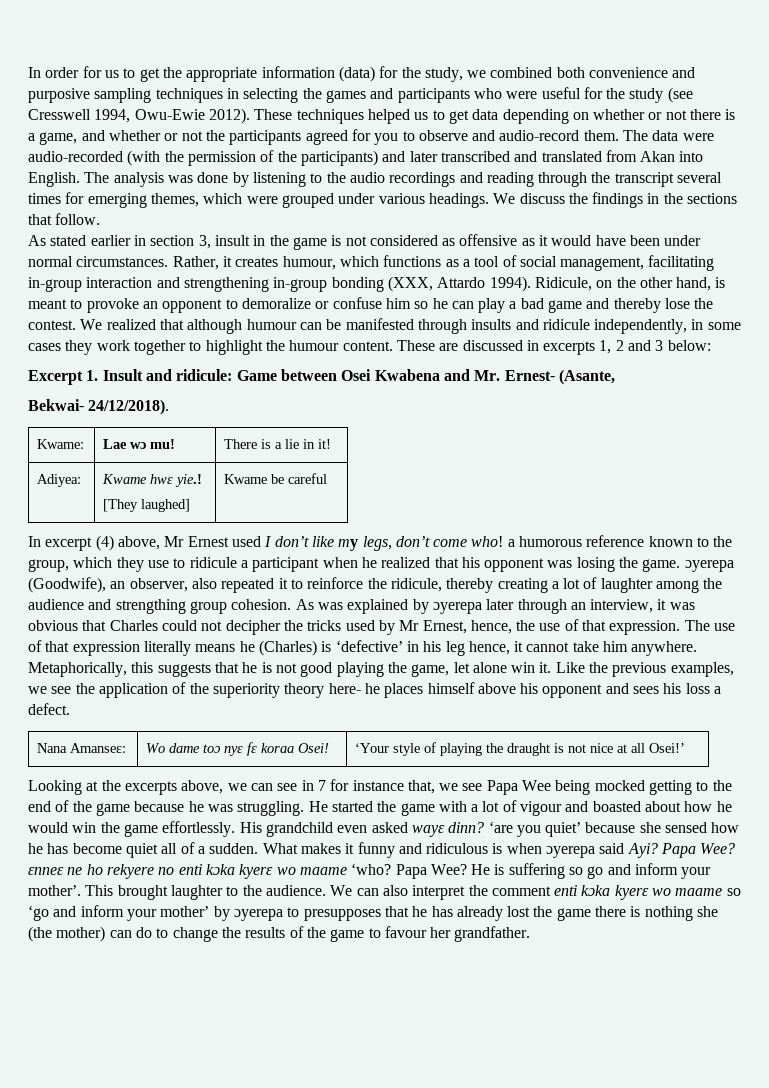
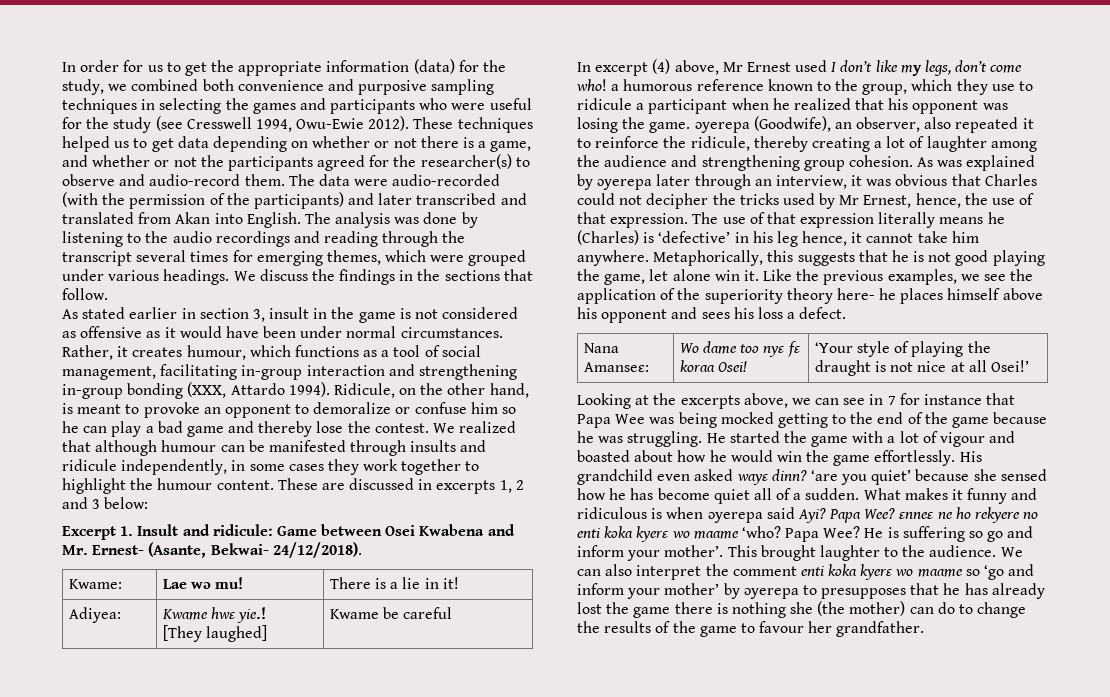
- These techniques helped us to get data depending on whether or not there is a game, and whether or not the participants agreed for you to observe and audio-record them.
+ These techniques helped us to get data depending on whether or not there is a game, and whether or not the participants agreed for the researcher(s) to observe and audio-record them.
- Excerpt 1. Insult and ridicule: Game between Osei Kwabena and Mr. Ernest- (Asante,
- Bekwai- 24/12/2018).
+ Excerpt 1. Insult and ridicule: Game between Osei Kwabena and Mr. Ernest- (Asante, Bekwai- 24/12/2018).
- In excerpt (4) above, Mr Ernest used I don’t like my legs, don’t come who! a humorous reference known to the group, which they use to ridicule a participant when he realized that his opponent was losing the game. ɔyerepa (Goodwife), an observer, also repeated it to reinforce the ridicule, thereby creating a lot of laughter among the audience and strengthing group cohesion.
+ In excerpt (4) above, Mr Ernest used I don’t like my legs, don’t come who! a humorous reference known to the group, which they use to ridicule a participant when he realized that his opponent was losing the game. ɔyerepa (Goodwife), an observer, also repeated it to reinforce the ridicule, thereby creating a lot of laughter among the audience and strengthening group cohesion.
- Looking at the excerpts above, we can see in 7 for instance that, we see Papa Wee being mocked getting to the end of the game because he was struggling.
+ Looking at the excerpts above, we can see in 7 for instance that Papa Wee was being mocked getting to the end of the game because he was struggling.

